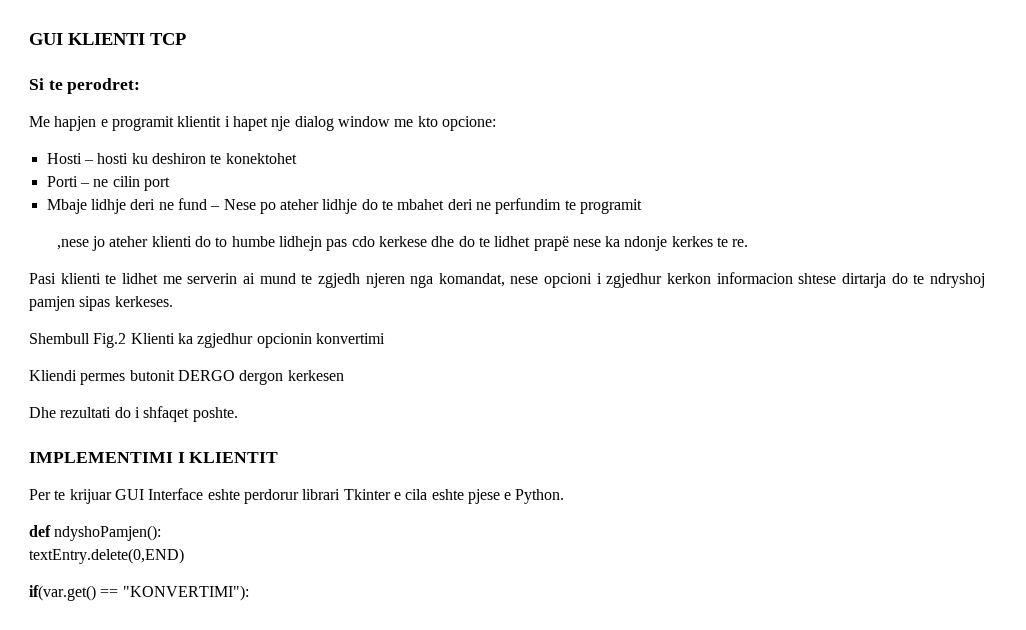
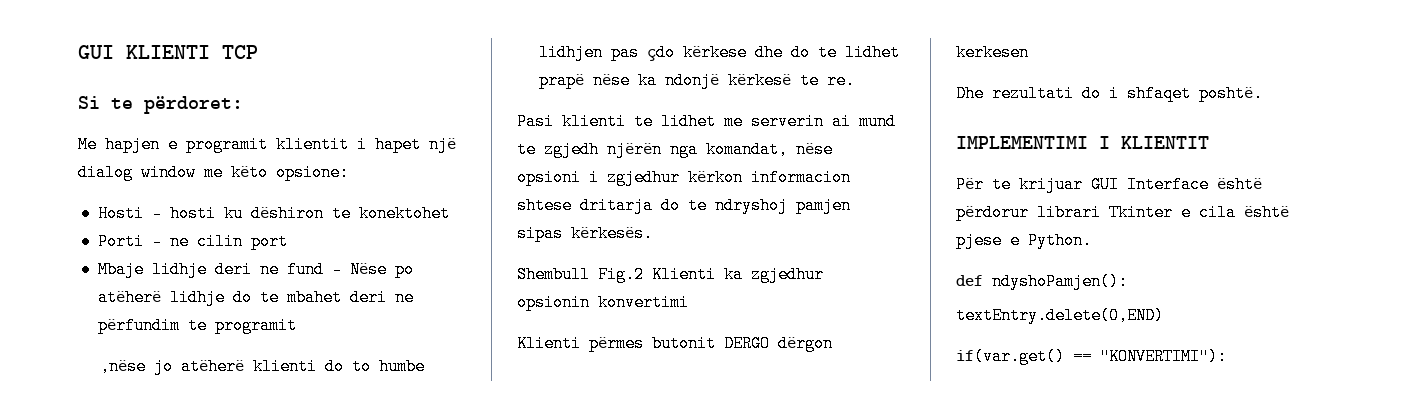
- Si te perodret:
+ Si te përdoret:
- Me hapjen e programit klientit i hapet nje dialog window me kto opcione:
+ Me hapjen e programit klientit i hapet një dialog window me këto opsione:
- Hosti – hosti ku deshiron te konektohet
+ Hosti – hosti ku dëshiron te konektohet
- Mbaje lidhje deri ne fund – Nese po ateher lidhje do te mbahet deri ne perfundim te programit
+ Mbaje lidhje deri ne fund – Nëse po atëherë lidhje do te mbahet deri ne përfundim te programit
- ,nese jo ateher klienti do to humbe lidhejn pas cdo kerkese dhe do te lidhet prapë nese ka ndonje kerkes te re.
+ ,nëse jo atëherë klienti do to humbe lidhjen pas çdo kërkese dhe do te lidhet prapë nëse ka ndonjë kërkesë te re.
- Pasi klienti te lidhet me serverin ai mund te zgjedh njeren nga komandat, nese opcioni i zgjedhur kerkon informacion shtese dirtarja do te ndryshoj pamjen sipas kerkeses.
+ Pasi klienti te lidhet me serverin ai mund te zgjedh njërën nga komandat, nëse opsioni i zgjedhur kërkon informacion shtese dritarja do te ndryshoj pamjen sipas kërkesës.
- Shembull Fig.2 Klienti ka zgjedhur opcionin konvertimi
+ Shembull Fig.2 Klienti ka zgjedhur opsionin konvertimi
- Kliendi permes butonit DERGO dergon kerkesen
+ Klienti përmes butonit DERGO dërgon kerkesen
- Dhe rezultati do i shfaqet poshte.
+ Dhe rezultati do i shfaqet poshtë.
- Per te krijuar GUI Interface eshte perdorur librari Tkinter e cila eshte pjese e Python.
+ Për te krijuar GUI Interface është përdorur librari Tkinter e cila është pjese e Python.

